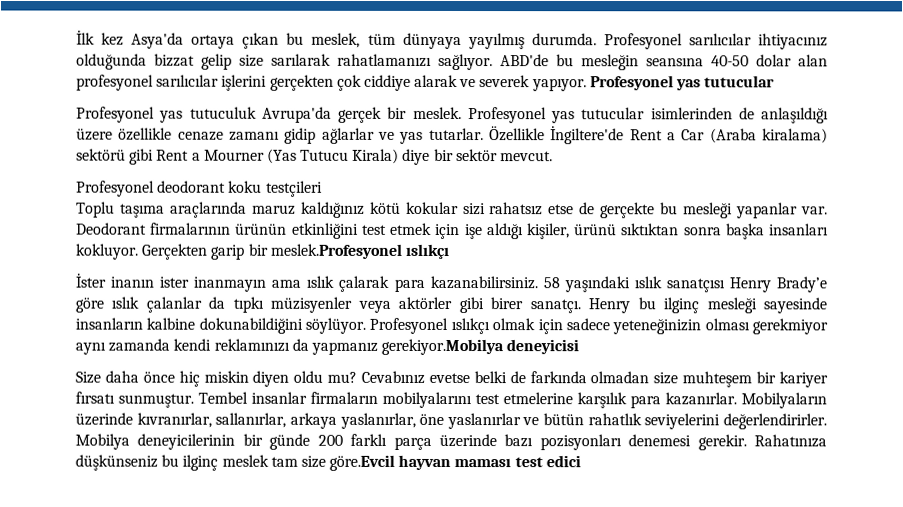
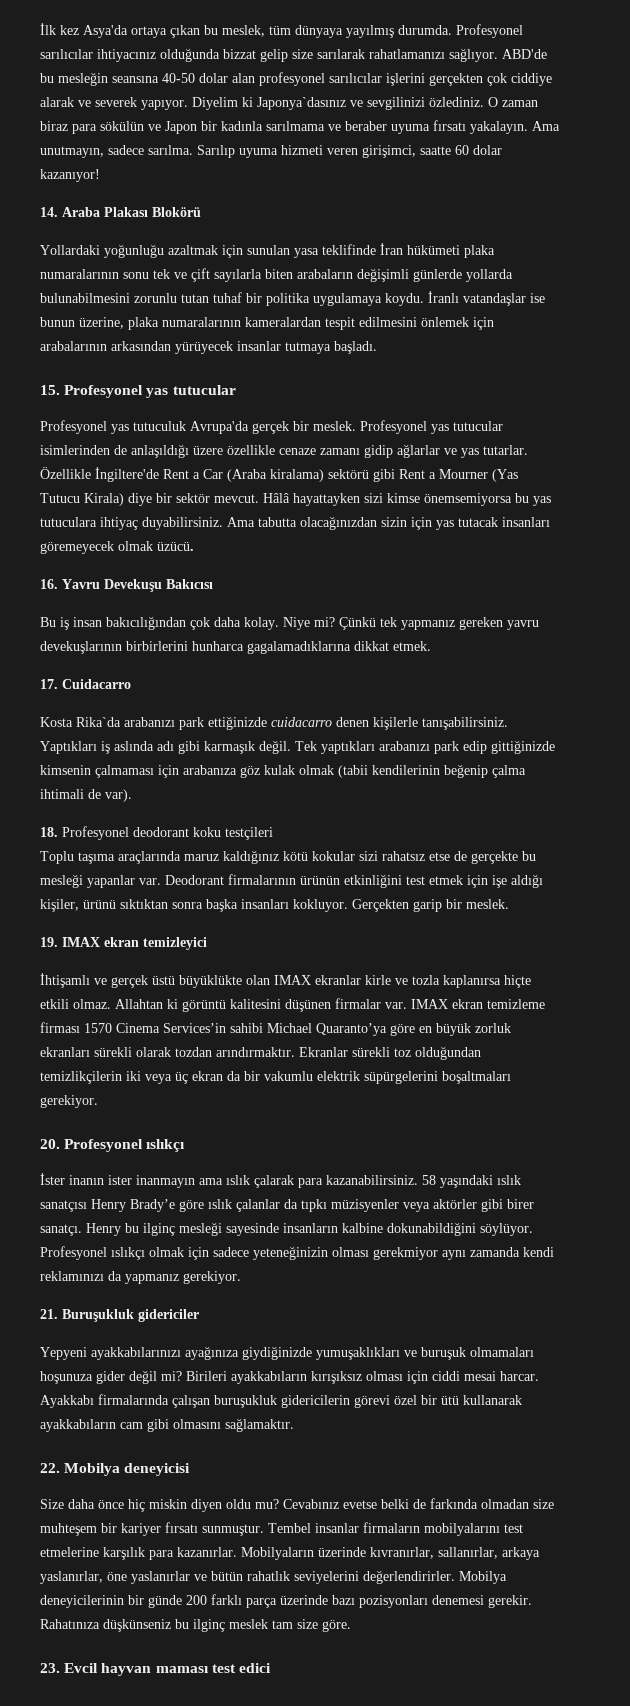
- ABD'de bu mesleğin seansına 40-50 dolar alan profesyonel sarılıcılar işlerini gerçekten çok ciddiye alarak ve severek yapıyor. Profesyonel yas tutucular
+ ABD'de bu mesleğin seansına 40-50 dolar alan profesyonel sarılıcılar işlerini gerçekten çok ciddiye alarak ve severek yapıyor. Diyelim ki Japonya`dasınız ve sevgilinizi özlediniz. O zaman biraz para sökülün ve Japon bir kadınla sarılmama ve beraber uyuma fırsatı yakalayın. Ama unutmayın, sadece sarılma. Sarılıp uyuma hizmeti veren girişimci, saatte 60 dolar kazanıyor!
+ 14. Araba Plakası Blokörü
+ Yollardaki yoğunluğu azaltmak için sunulan yasa teklifinde İran hükümeti plaka numaralarının sonu tek ve çift sayılarla biten arabaların değişimli günlerde yollarda bulunabilmesini zorunlu tutan tuhaf bir politika uygulamaya koydu. İranlı vatandaşlar ise bunun üzerine, plaka numaralarının kameralardan tespit edilmesini önlemek için arabalarının arkasından yürüyecek insanlar tutmaya başladı.
+ 15. Profesyonel yas tutucular
- Özellikle İngiltere'de Rent a Car (Araba kiralama) sektörü gibi Rent a Mourner (Yas Tutucu Kirala) diye bir sektör mevcut.
- Profesyonel deodorant koku testçileri
+ Özellikle İngiltere'de Rent a Car (Araba kiralama) sektörü gibi Rent a Mourner (Yas Tutucu Kirala) diye bir sektör mevcut. Hâlâ hayattayken sizi kimse önemsemiyorsa bu yas tutuculara ihtiyaç duyabilirsiniz. Ama tabutta olacağınızdan sizin için yas tutacak insanları göremeyecek olmak üzücü.
+ 16. Yavru Devekuşu Bakıcısı
+ Bu iş insan bakıcılığından çok daha kolay. Niye mi? Çünkü tek yapmanız gereken yavru devekuşlarının birbirlerini hunharca gagalamadıklarına dikkat etmek.
+ 17. Cuidacarro
+ Kosta Rika`da arabanızı park ettiğinizde cuidacarro denen kişilerle tanışabilirsiniz. Yaptıkları iş aslında adı gibi karmaşık değil. Tek yaptıkları arabanızı park edip gittiğinizde kimsenin çalmaması için arabanıza göz kulak olmak (tabii kendilerinin beğenip çalma ihtimali de var).
+ 18. Profesyonel deodorant koku testçileri
- Gerçekten garip bir meslek.Profesyonel ıslıkçı
+ Gerçekten garip bir meslek.
+ 19. IMAX ekran temizleyici
+ İhtişamlı ve gerçek üstü büyüklükte olan IMAX ekranlar kirle ve tozla kaplanırsa hiçte etkili olmaz. Allahtan ki görüntü kalitesini düşünen firmalar var. IMAX ekran temizleme firması 1570 Cinema Services’in sahibi Michael Quaranto’ya göre en büyük zorluk ekranları sürekli olarak tozdan arındırmaktır. Ekranlar sürekli toz olduğundan temizlikçilerin iki veya üç ekran da bir vakumlu elektrik süpürgelerini boşaltmaları gerekiyor.
+ 20. Profesyonel ıslıkçı
- Profesyonel ıslıkçı olmak için sadece yeteneğinizin olması gerekmiyor aynı zamanda kendi reklamınızı da yapmanız gerekiyor.Mobilya deneyicisi
+ Profesyonel ıslıkçı olmak için sadece yeteneğinizin olması gerekmiyor aynı zamanda kendi reklamınızı da yapmanız gerekiyor.
+ 21. Buruşukluk gidericiler
+ Yepyeni ayakkabılarınızı ayağınıza giydiğinizde yumuşaklıkları ve buruşuk olmamaları hoşunuza gider değil mi? Birileri ayakkabıların kırışıksız olması için ciddi mesai harcar. Ayakkabı firmalarında çalışan buruşukluk gidericilerin görevi özel bir ütü kullanarak ayakkabıların cam gibi olmasını sağlamaktır.
+ 22. Mobilya deneyicisi
- Rahatınıza düşkünseniz bu ilginç meslek tam size göre.Evcil hayvan maması test edici
+ Rahatınıza düşkünseniz bu ilginç meslek tam size göre.
+ 23. Evcil hayvan maması test edici

